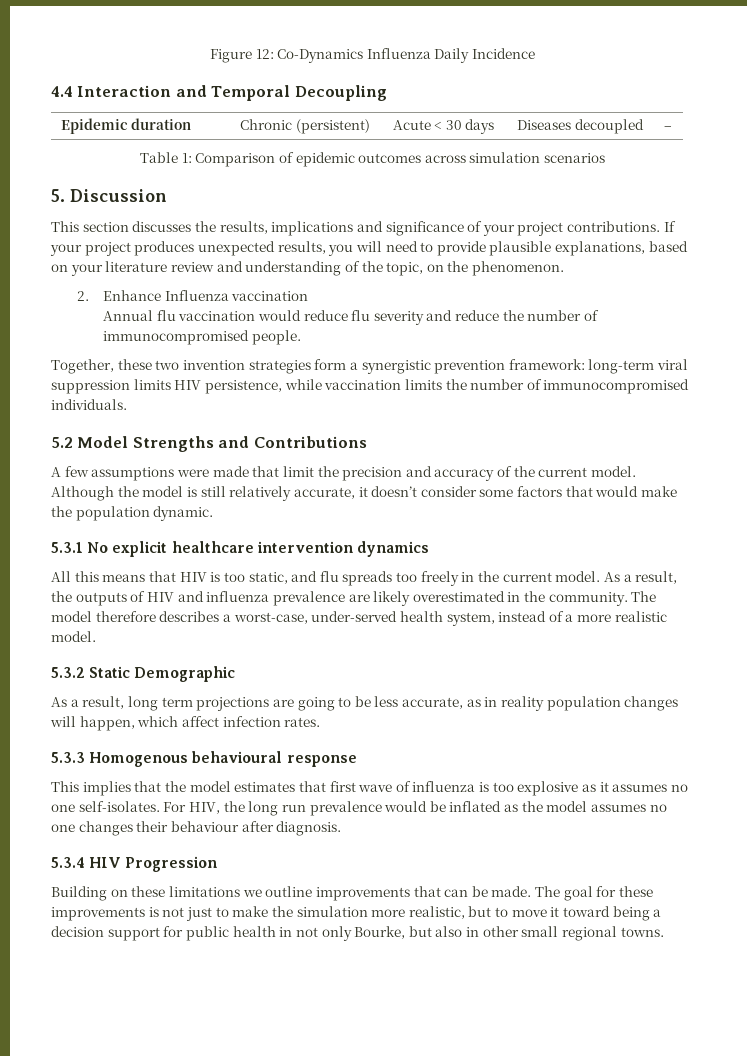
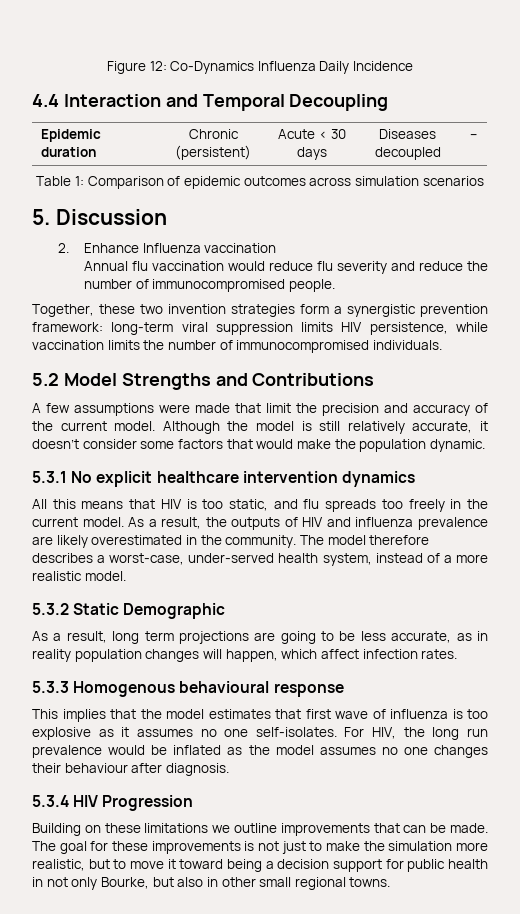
- This section discusses the results, implications and significance of your project contributions. If your project produces unexpected results, you will need to provide plausible explanations, based on your literature review and understanding of the topic, on the phenomenon.

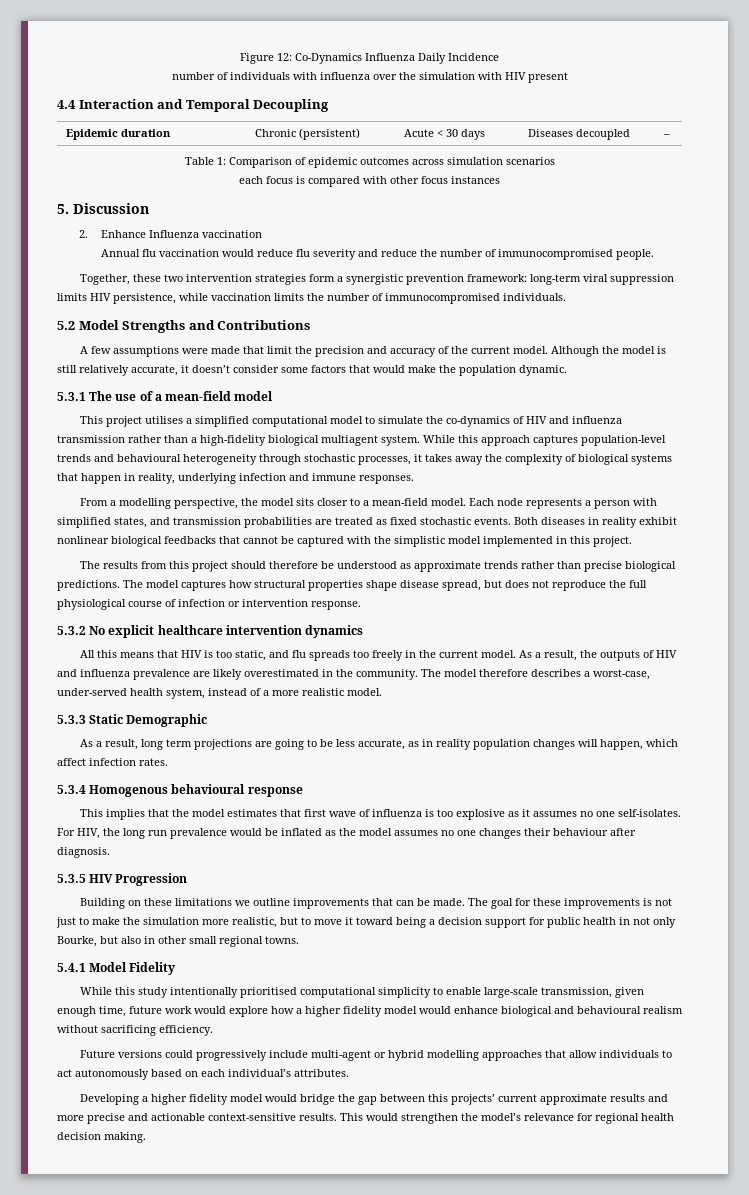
+ number of individuals with influenza over the simulation with HIV present
+ each focus is compared with other focus instances
- Together, these two invention strategies form a synergistic prevention framework: long-term viral suppression limits HIV persistence, while vaccination limits the number of immunocompromised individuals.
+ Together, these two intervention strategies form a synergistic prevention framework: long-term viral suppression limits HIV persistence, while vaccination limits the number of immunocompromised individuals.
- 5.3.1 No explicit healthcare intervention dynamics
+ 5.3.1 The use of a mean-field model
+ This project utilises a simplified computational model to simulate the co-dynamics of HIV and influenza transmission rather than a high-fidelity biological multiagent system. While this approach captures population-level trends and behavioural heterogeneity through stochastic processes, it takes away the complexity of biological systems that happen in reality, underlying infection and immune responses.
+ From a modelling perspective, the model sits closer to a mean-field model. Each node represents a person with simplified states, and transmission probabilities are treated as fixed stochastic events. Both diseases in reality exhibit nonlinear biological feedbacks that cannot be captured with the simplistic model implemented in this project.
+ The results from this project should therefore be understood as approximate trends rather than precise biological predictions. The model captures how structural properties shape disease spread, but does not reproduce the full physiological course of infection or intervention response.
+ 5.3.2 No explicit healthcare intervention dynamics
- 5.3.2 Static Demographic
+ 5.3.3 Static Demographic
- 5.3.3 Homogenous behavioural response
+ 5.3.4 Homogenous behavioural response
- 5.3.4 HIV Progression
+ 5.3.5 HIV Progression
+ 5.4.1 Model Fidelity
+ While this study intentionally prioritised computational simplicity to enable large-scale transmission, given enough time, future work would explore how a higher fidelity model would enhance biological and behavioural realism without sacrificing efficiency.
+ Future versions could progressively include multi-agent or hybrid modelling approaches that allow individuals to act autonomously based on each individual’s attributes.
+ Developing a higher fidelity model would bridge the gap between this projects’ current approximate results and more precise and actionable context-sensitive results. This would strengthen the model’s relevance for regional health decision making.

